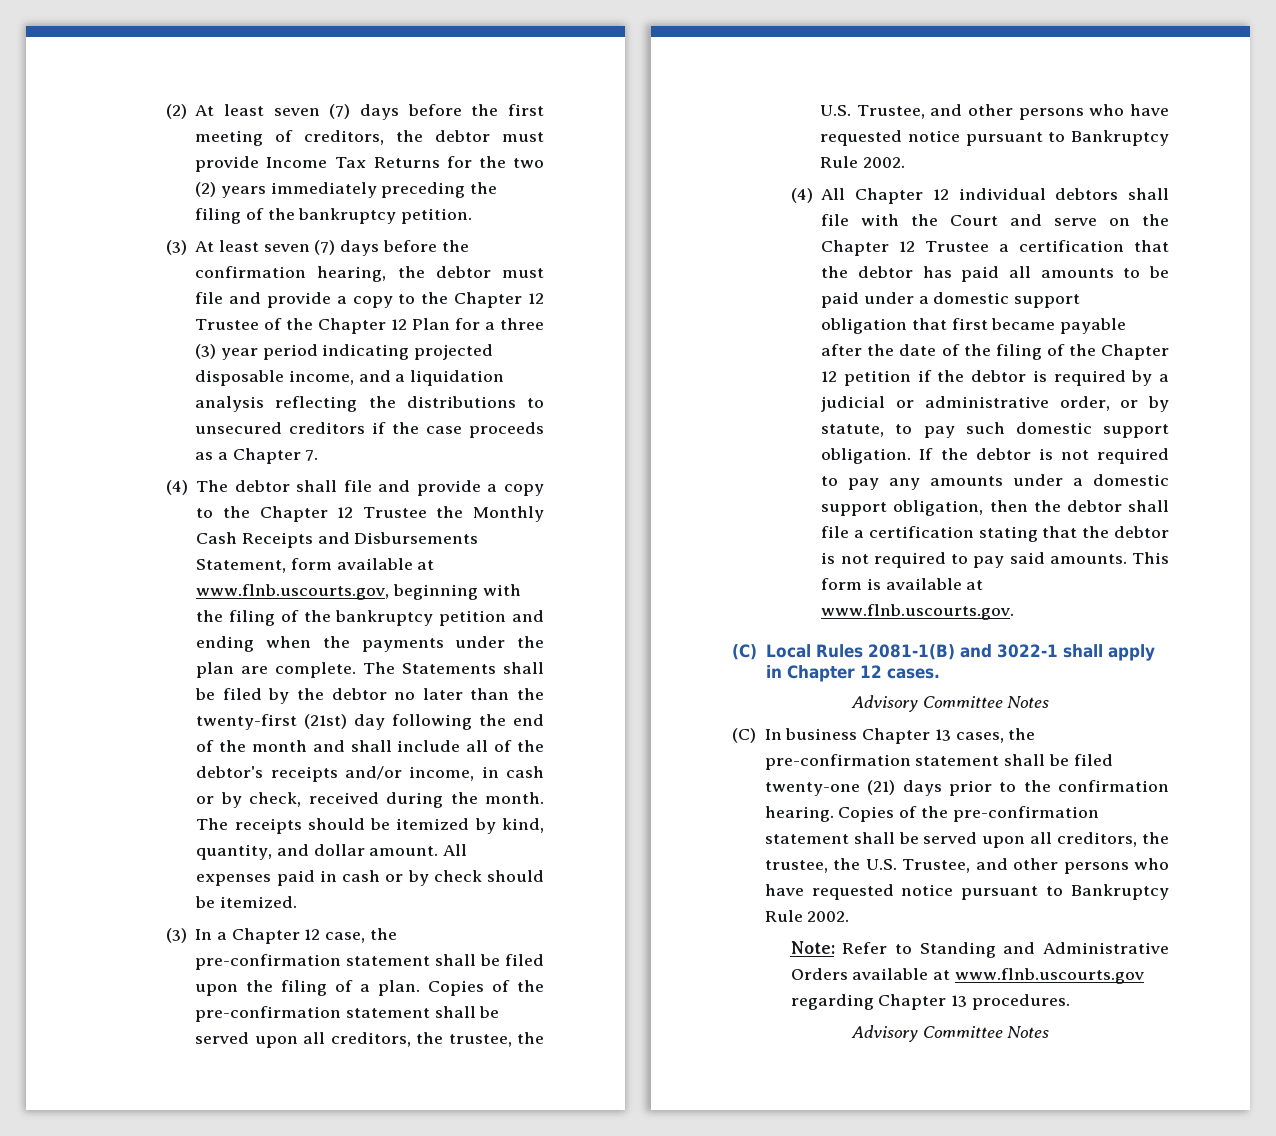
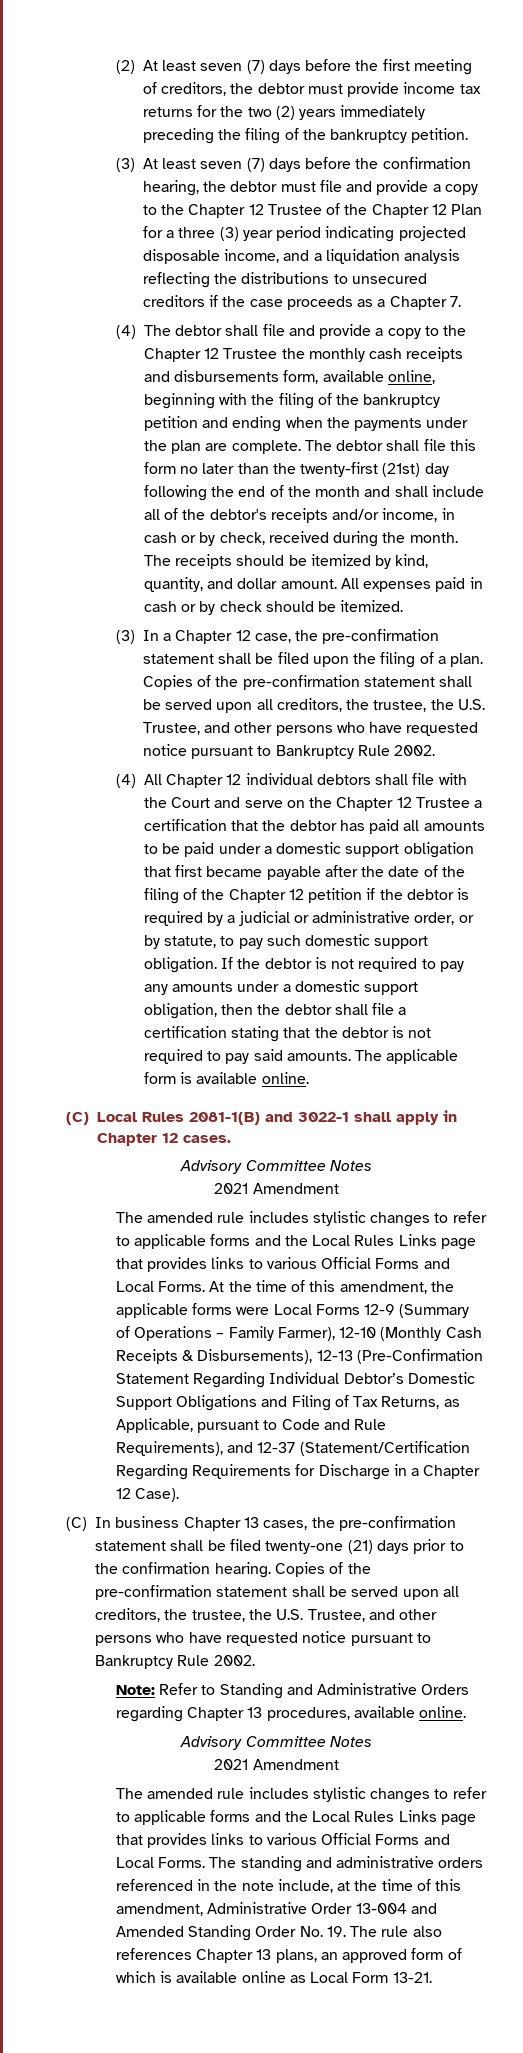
- (2) At least seven (7) days before the first meeting of creditors, the debtor must provide Income Tax Returns for the two (2) years immediately preceding the filing of the bankruptcy petition.
+ (2) At least seven (7) days before the first meeting of creditors, the debtor must provide income tax returns for the two (2) years immediately preceding the filing of the bankruptcy petition.
- (4) The debtor shall file and provide a copy to the Chapter 12 Trustee the Monthly Cash Receipts and Disbursements Statement, form available at www.flnb.uscourts.gov, beginning with the filing of the bankruptcy petition and ending when the payments under the plan are complete.
+ (4) The debtor shall file and provide a copy to the Chapter 12 Trustee the monthly cash receipts and disbursements form, available online, beginning with the filing of the bankruptcy petition and ending when the payments under the plan are complete.
- The Statements shall be filed by the debtor no later than the twenty-first (21st) day following the end of the month and shall include all of the debtor's receipts and/or income, in cash or by check, received during the month.
+ The debtor shall file this form no later than the twenty-first (21st) day following the end of the month and shall include all of the debtor's receipts and/or income, in cash or by check, received during the month.
- This form is available at www.flnb.uscourts.gov.
+ The applicable form is available online.
  (C) Local Rules 2081-1(B) and 3022-1 shall apply in Chapter 12 cases.
  Advisory Committee Notes
+ 2021 Amendment
+ The amended rule includes stylistic changes to refer to applicable forms and the Local Rules Links page that provides links to various Official Forms and Local Forms. At the time of this amendment, the applicable forms were Local Forms 12-9 (Summary of Operations – Family Farmer), 12-10 (Monthly Cash Receipts & Disbursements), 12-13 (Pre-Confirmation Statement Regarding Individual Debtor’s Domestic Support Obligations and Filing of Tax Returns, as Applicable, pursuant to Code and Rule Requirements), and 12-37 (Statement/Certification Regarding Requirements for Discharge in a Chapter 12 Case).
- Note: Refer to Standing and Administrative Orders available at www.flnb.uscourts.gov regarding Chapter 13 procedures.
+ Note: Refer to Standing and Administrative Orders regarding Chapter 13 procedures, available online.
  Advisory Committee Notes
+ 2021 Amendment
+ The amended rule includes stylistic changes to refer to applicable forms and the Local Rules Links page that provides links to various Official Forms and Local Forms. The standing and administrative orders referenced in the note include, at the time of this amendment, Administrative Order 13-004 and Amended Standing Order No. 19. The rule also references Chapter 13 plans, an approved form of which is available online as Local Form 13-21.

